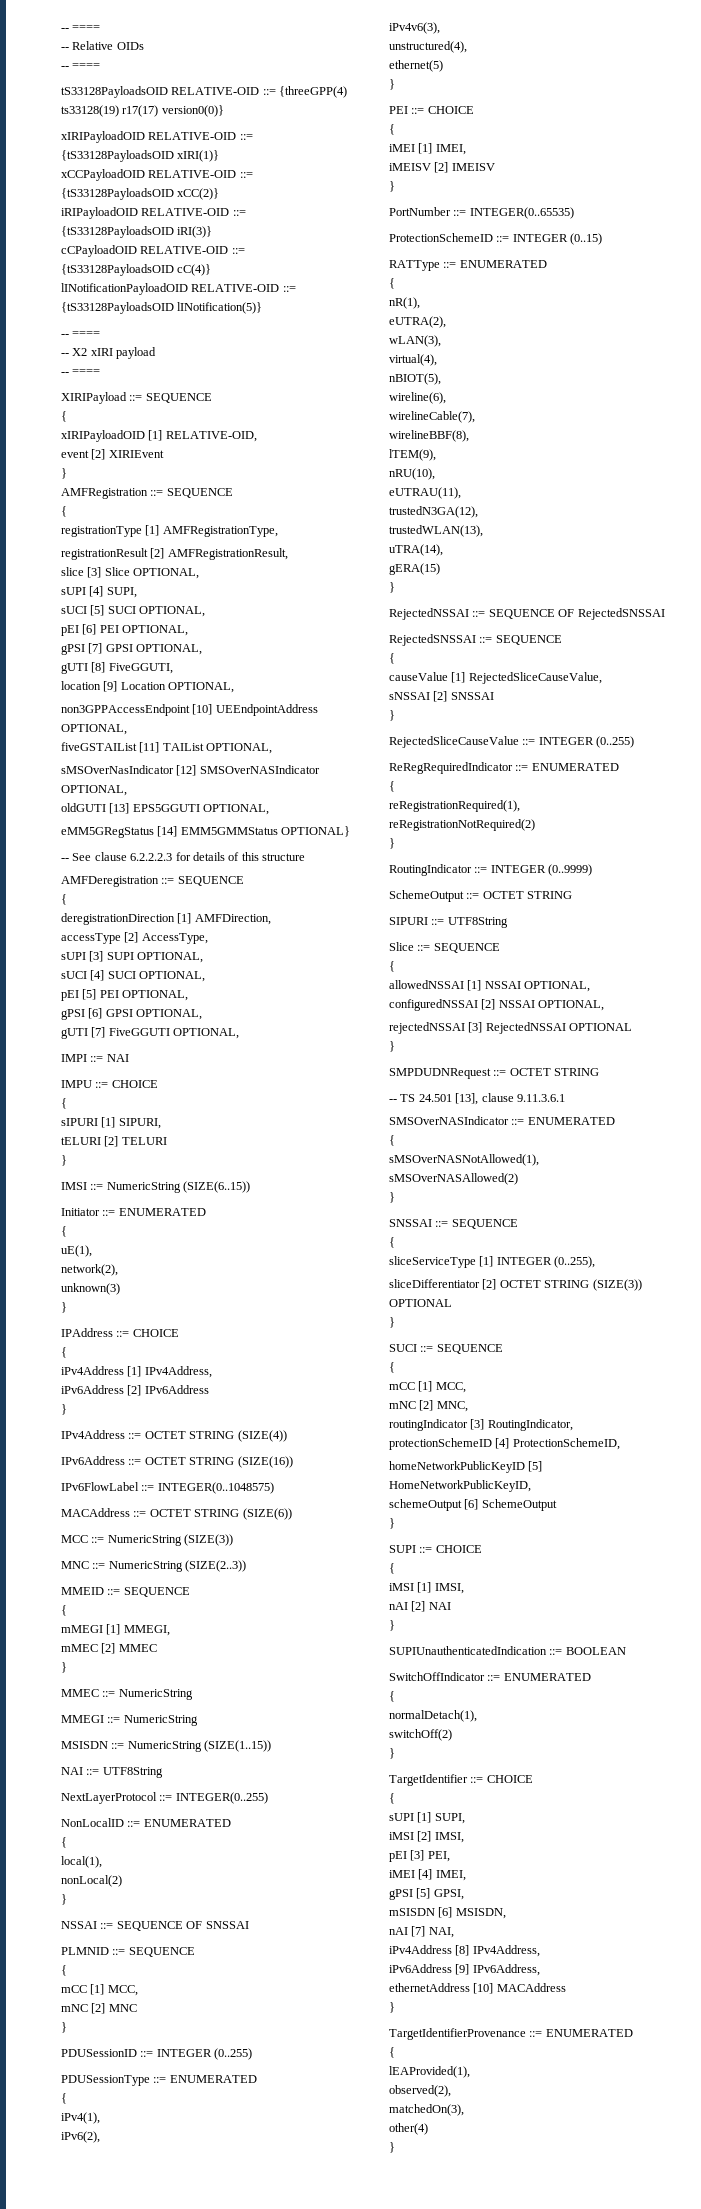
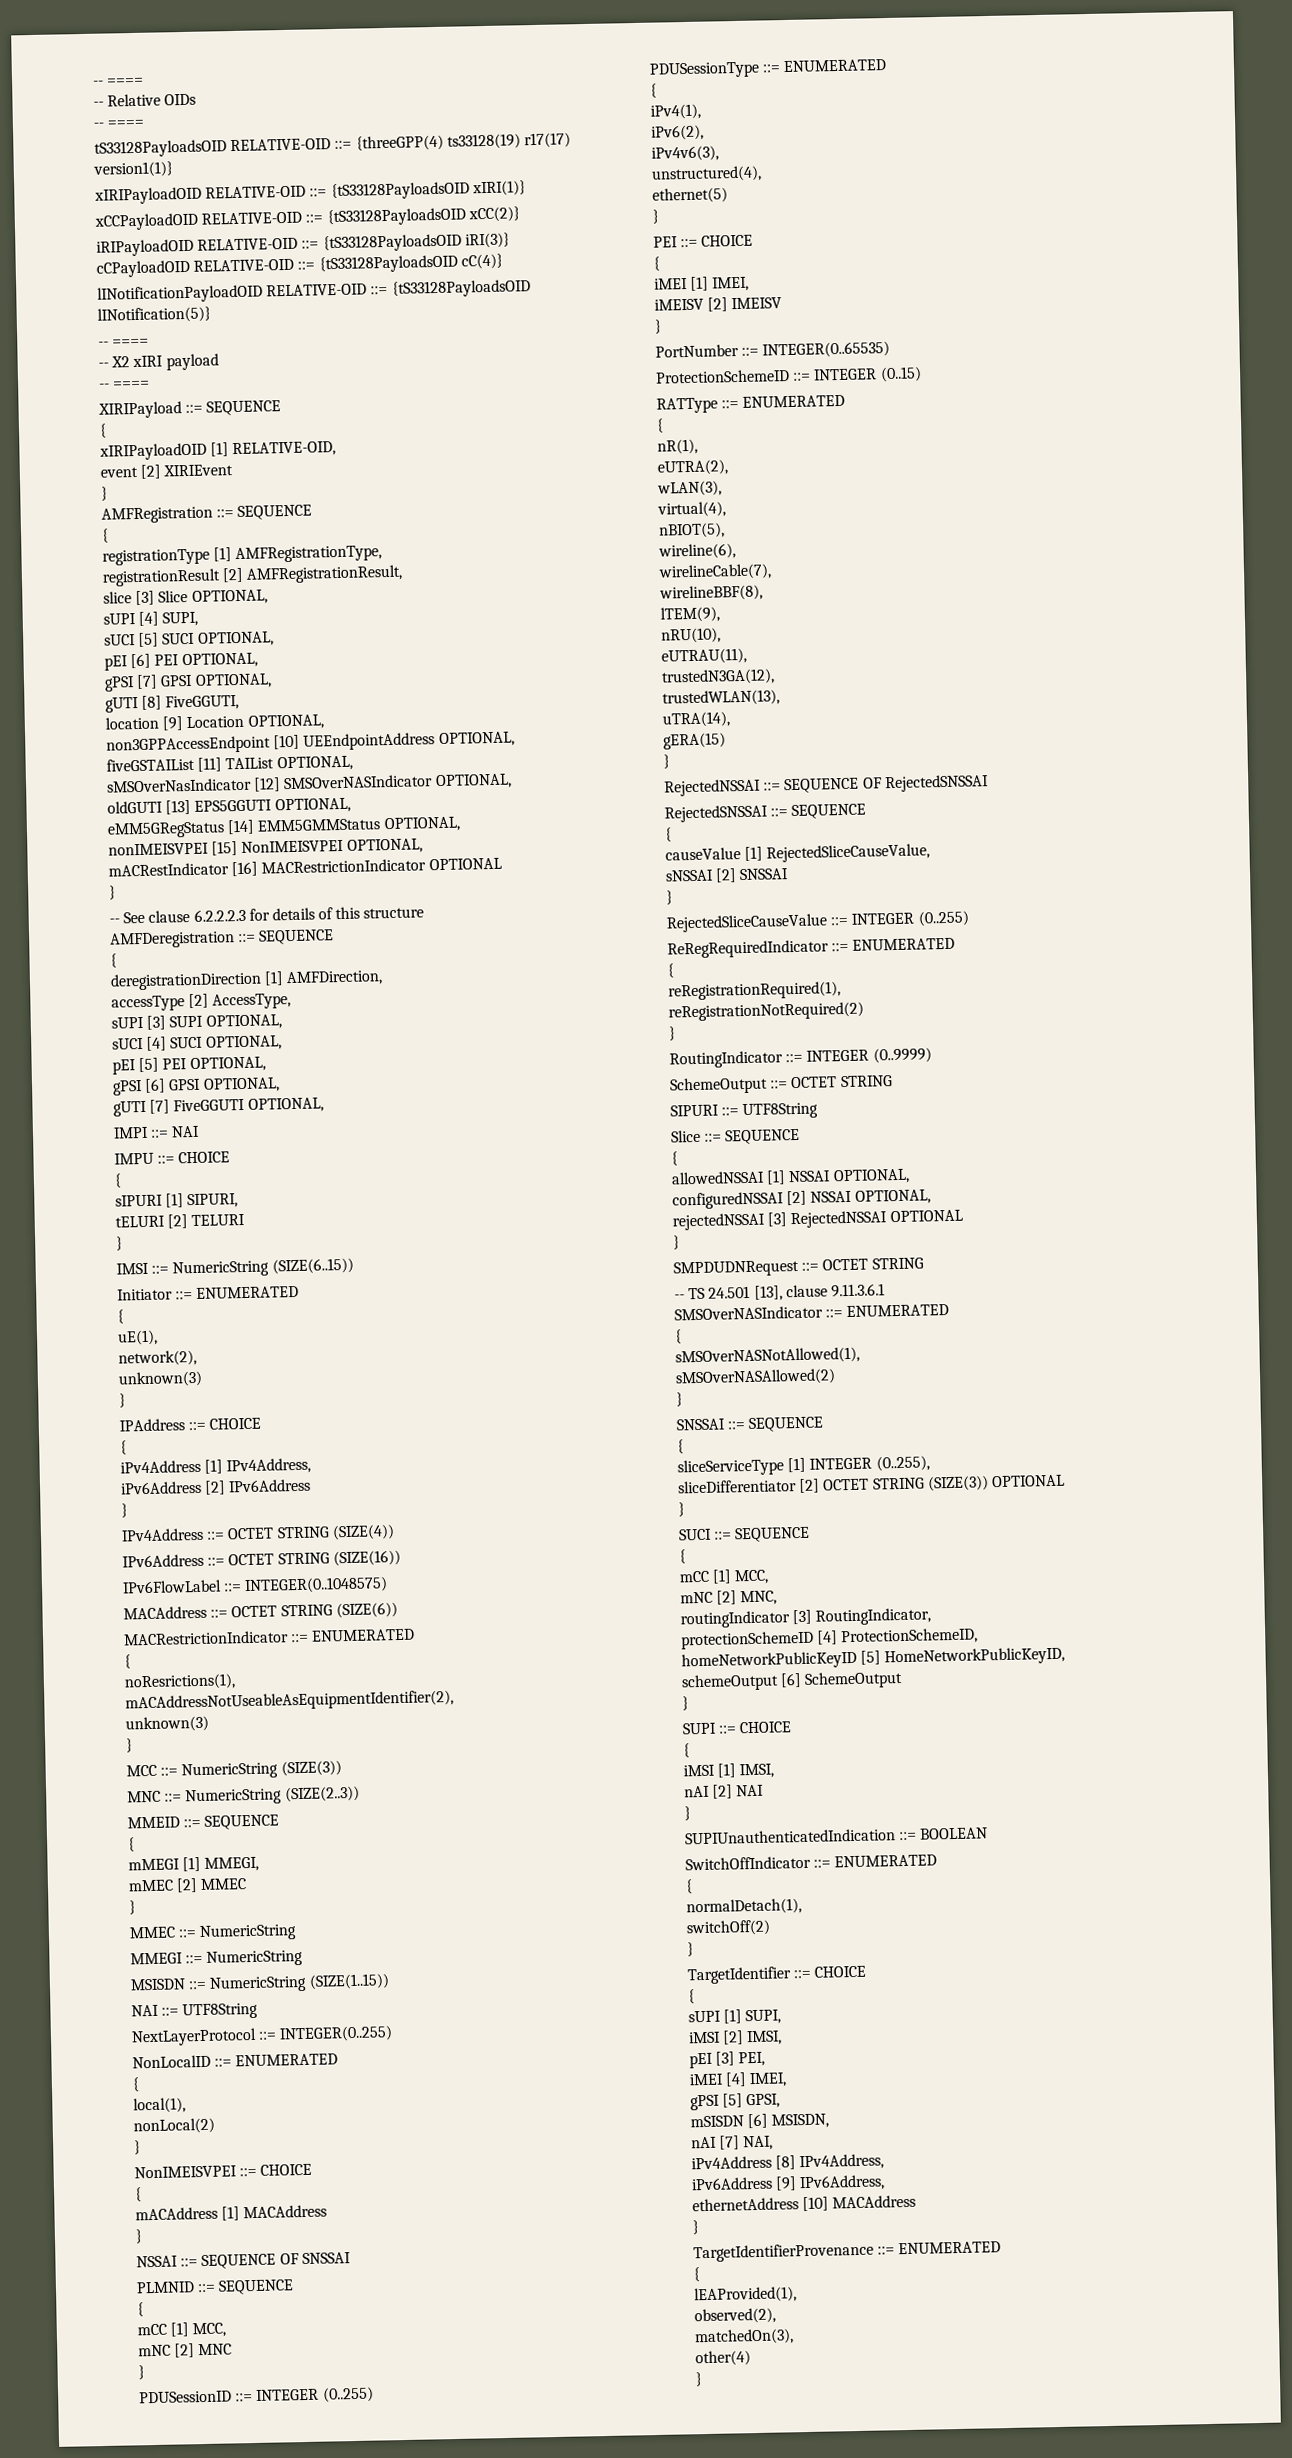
- tS33128PayloadsOID RELATIVE-OID ::= {threeGPP(4) ts33128(19) r17(17) version0(0)}
+ tS33128PayloadsOID RELATIVE-OID ::= {threeGPP(4) ts33128(19) r17(17) version1(1)}
- eMM5GRegStatus [14] EMM5GMMStatus OPTIONAL}
+ eMM5GRegStatus [14] EMM5GMMStatus OPTIONAL,
+ nonIMEISVPEI [15] NonIMEISVPEI OPTIONAL,
+ mACRestIndicator [16] MACRestrictionIndicator OPTIONAL
+ }
+ MACRestrictionIndicator ::= ENUMERATED
+ {
+ noResrictions(1),
+ mACAddressNotUseableAsEquipmentIdentifier(2),
+ unknown(3)
+ }
+ NonIMEISVPEI ::= CHOICE
+ {
+ mACAddress [1] MACAddress
+ }

